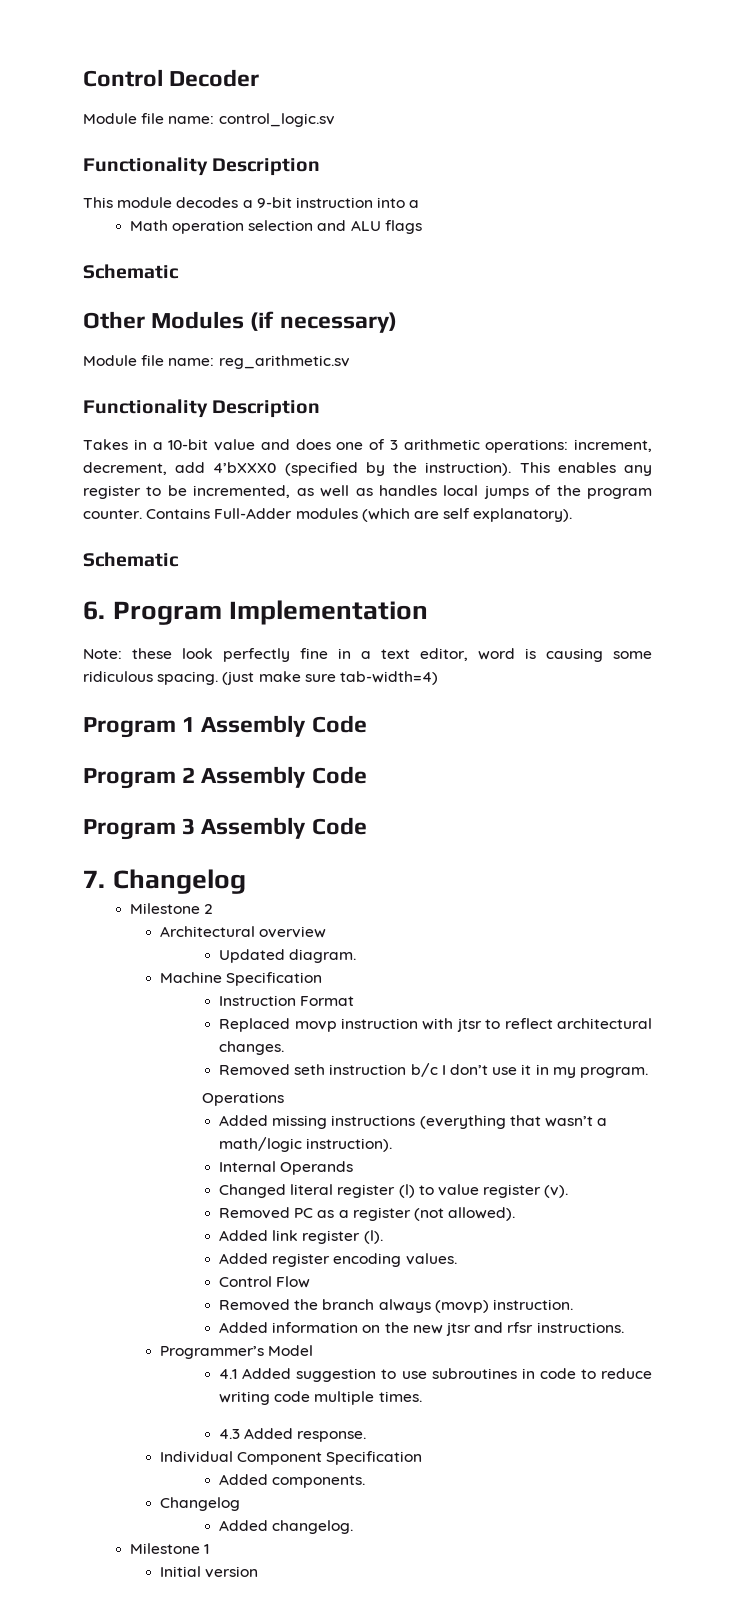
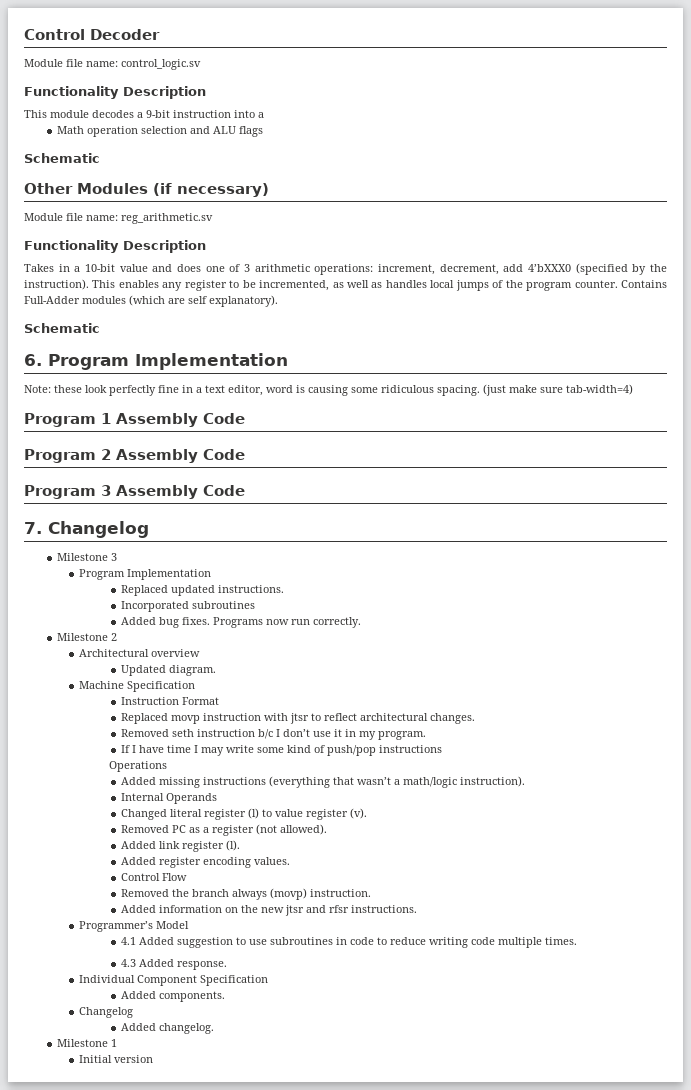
+ Milestone 3
+ Program Implementation
+ Replaced updated instructions.
+ Incorporated subroutines
+ Added bug fixes. Programs now run correctly.
+ If I have time I may write some kind of push/pop instructions

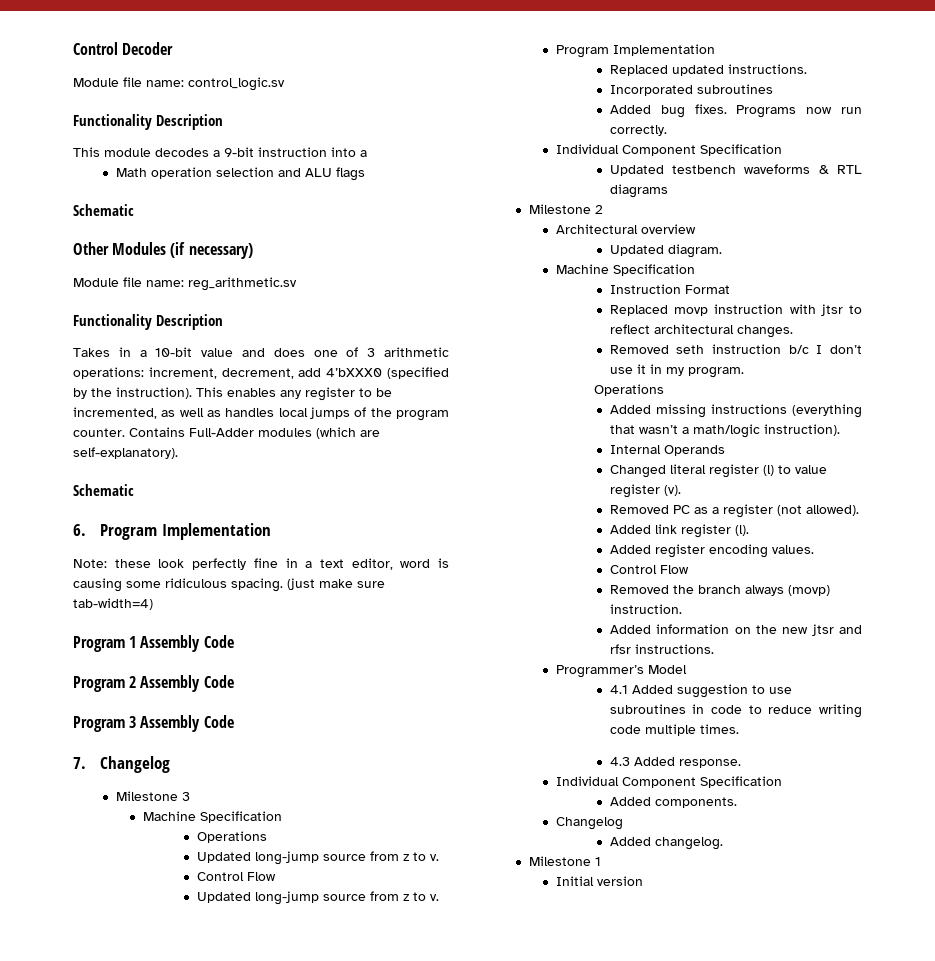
- Contains Full-Adder modules (which are self explanatory).
+ Contains Full-Adder modules (which are self-explanatory).
  Milestone 3
+ Machine Specification
+ Operations
+ Updated long-jump source from z to v.
+ Control Flow
+ Updated long-jump source from z to v.
  Programs now run correctly.
+ Individual Component Specification
+ Updated testbench waveforms & RTL diagrams
- If I have time I may write some kind of push/pop instructions

